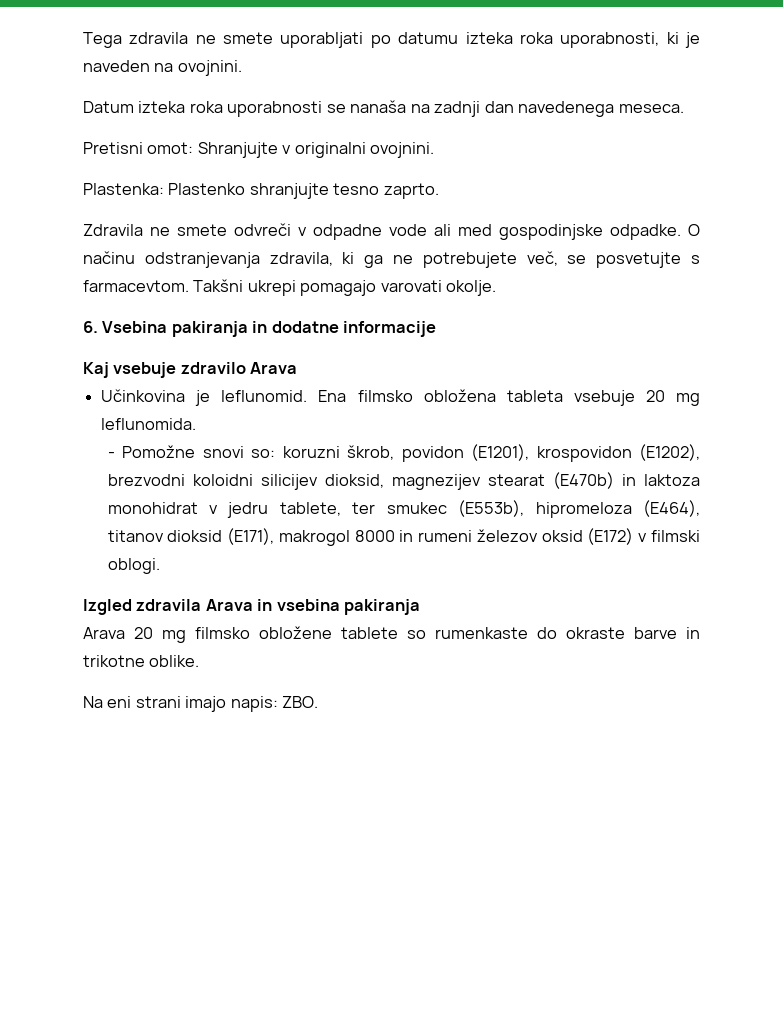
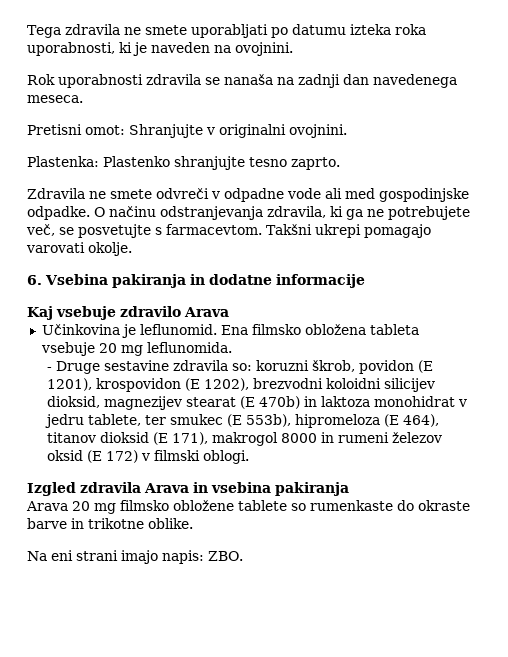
- Datum izteka roka uporabnosti se nanaša na zadnji dan navedenega meseca.
+ Rok uporabnosti zdravila se nanaša na zadnji dan navedenega meseca.
- - Pomožne snovi so: koruzni škrob, povidon (E1201), krospovidon (E1202), brezvodni koloidni silicijev dioksid, magnezijev stearat (E470b) in laktoza monohidrat v jedru tablete, ter smukec (E553b), hipromeloza (E464), titanov dioksid (E171), makrogol 8000 in rumeni železov oksid (E172) v filmski oblogi.
+ - Druge sestavine zdravila so: koruzni škrob, povidon (E 1201), krospovidon (E 1202), brezvodni koloidni silicijev dioksid, magnezijev stearat (E 470b) in laktoza monohidrat v jedru tablete, ter smukec (E 553b), hipromeloza (E 464), titanov dioksid (E 171), makrogol 8000 in rumeni železov oksid (E 172) v filmski oblogi.

